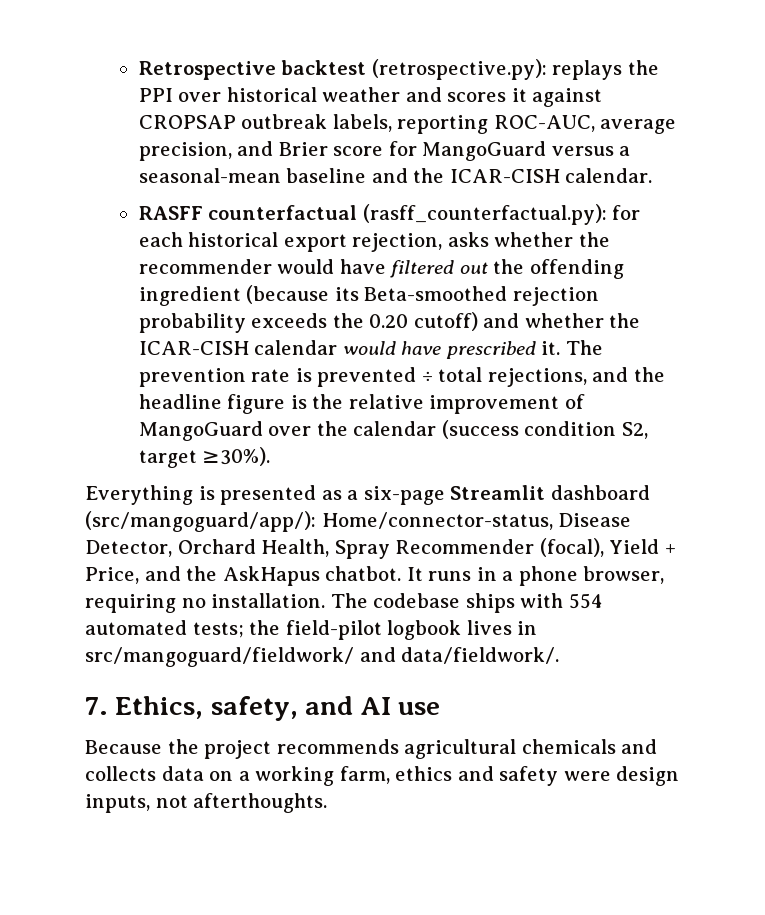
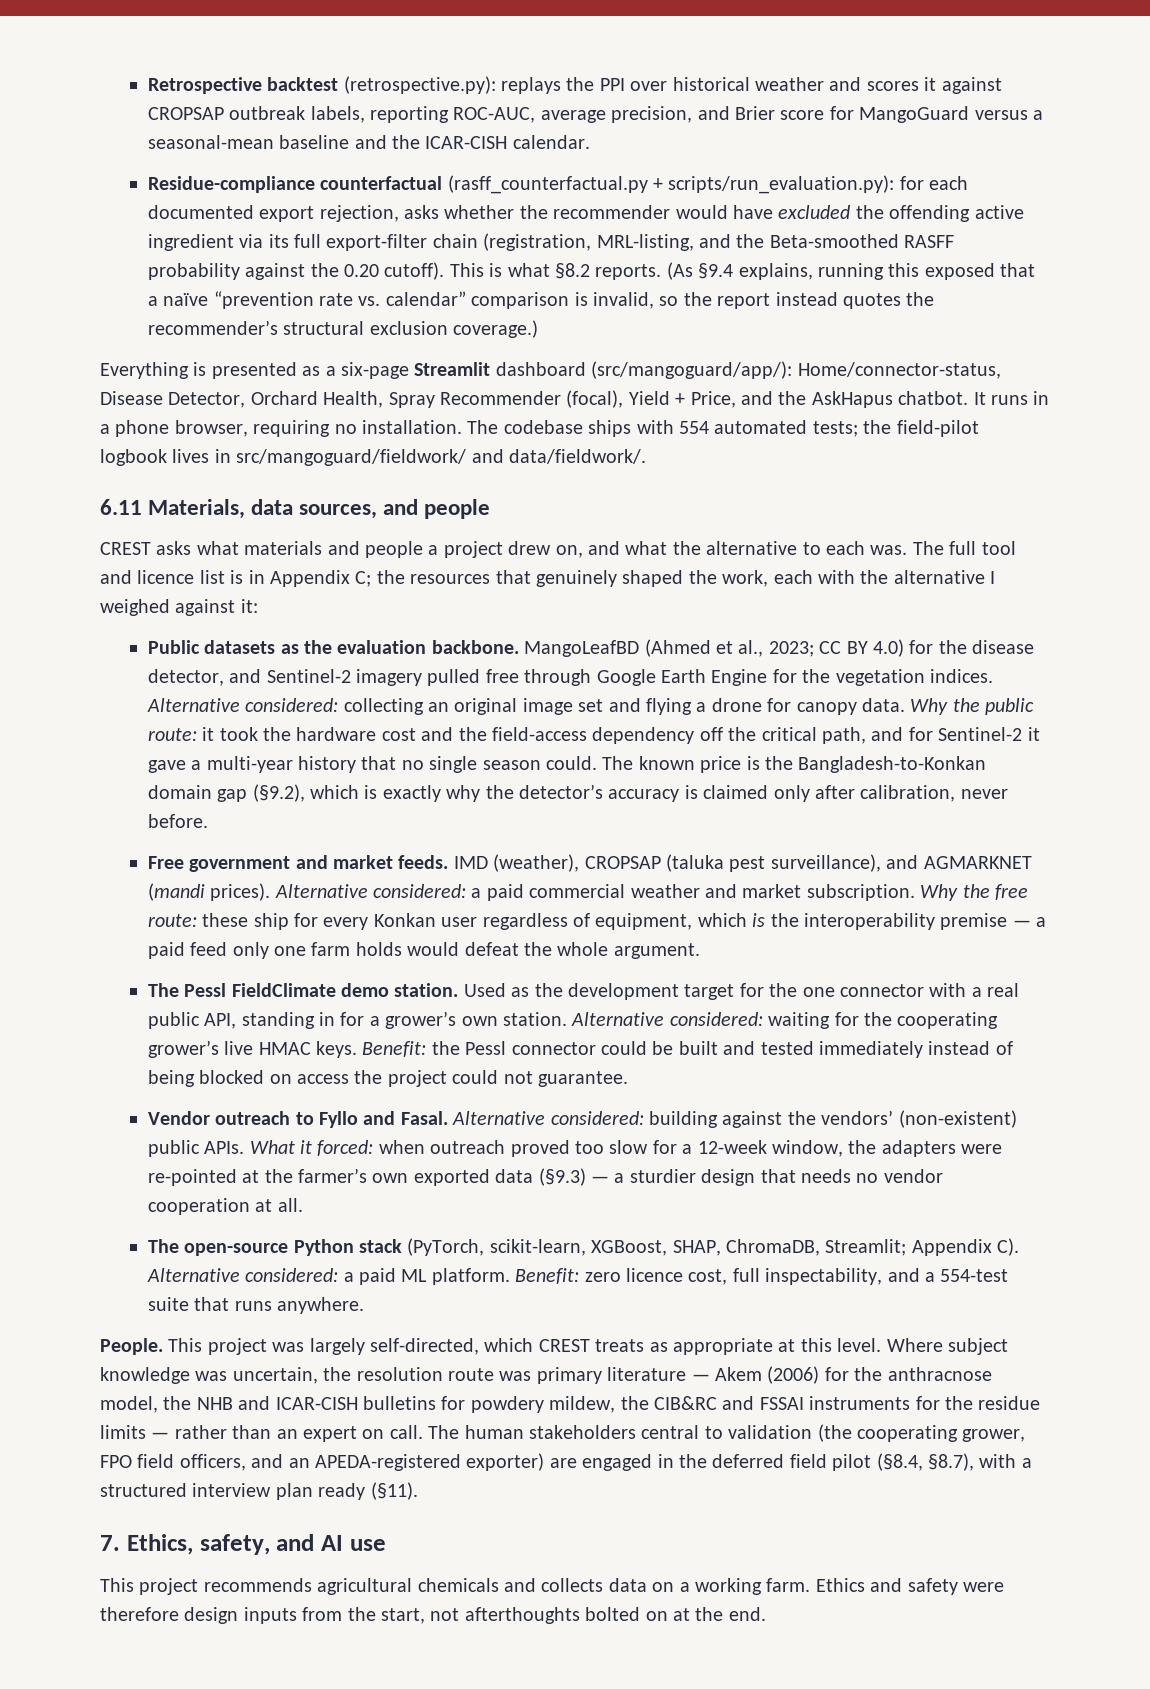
- RASFF counterfactual (rasff_counterfactual.py): for each historical export rejection, asks whether the recommender would have filtered out the offending ingredient (because its Beta-smoothed rejection probability exceeds the 0.20 cutoff) and whether the ICAR-CISH calendar would have prescribed it. The prevention rate is prevented ÷ total rejections, and the headline figure is the relative improvement of MangoGuard over the calendar (success condition S2, target ≥30%).
+ Residue-compliance counterfactual (rasff_counterfactual.py + scripts/run_evaluation.py): for each documented export rejection, asks whether the recommender would have excluded the offending active ingredient via its full export-filter chain (registration, MRL-listing, and the Beta-smoothed RASFF probability against the 0.20 cutoff). This is what §8.2 reports. (As §9.4 explains, running this exposed that a naïve “prevention rate vs. calendar” comparison is invalid, so the report instead quotes the recommender’s structural exclusion coverage.)
+ 6.11 Materials, data sources, and people
+ CREST asks what materials and people a project drew on, and what the alternative to each was. The full tool and licence list is in Appendix C; the resources that genuinely shaped the work, each with the alternative I weighed against it:
+ Public datasets as the evaluation backbone. MangoLeafBD (Ahmed et al., 2023; CC BY 4.0) for the disease detector, and Sentinel-2 imagery pulled free through Google Earth Engine for the vegetation indices. Alternative considered: collecting an original image set and flying a drone for canopy data. Why the public route: it took the hardware cost and the field-access dependency off the critical path, and for Sentinel-2 it gave a multi-year history that no single season could. The known price is the Bangladesh-to-Konkan domain gap (§9.2), which is exactly why the detector’s accuracy is claimed only after calibration, never before.
+ Free government and market feeds. IMD (weather), CROPSAP (taluka pest surveillance), and AGMARKNET (mandi prices). Alternative considered: a paid commercial weather and market subscription. Why the free route: these ship for every Konkan user regardless of equipment, which is the interoperability premise — a paid feed only one farm holds would defeat the whole argument.
+ The Pessl FieldClimate demo station. Used as the development target for the one connector with a real public API, standing in for a grower’s own station. Alternative considered: waiting for the cooperating grower’s live HMAC keys. Benefit: the Pessl connector could be built and tested immediately instead of being blocked on access the project could not guarantee.
+ Vendor outreach to Fyllo and Fasal. Alternative considered: building against the vendors’ (non-existent) public APIs. What it forced: when outreach proved too slow for a 12-week window, the adapters were re-pointed at the farmer’s own exported data (§9.3) — a sturdier design that needs no vendor cooperation at all.
+ The open-source Python stack (PyTorch, scikit-learn, XGBoost, SHAP, ChromaDB, Streamlit; Appendix C). Alternative considered: a paid ML platform. Benefit: zero licence cost, full inspectability, and a 554-test suite that runs anywhere.
+ People. This project was largely self-directed, which CREST treats as appropriate at this level. Where subject knowledge was uncertain, the resolution route was primary literature — Akem (2006) for the anthracnose model, the NHB and ICAR-CISH bulletins for powdery mildew, the CIB&RC and FSSAI instruments for the residue limits — rather than an expert on call. The human stakeholders central to validation (the cooperating grower, FPO field officers, and an APEDA-registered exporter) are engaged in the deferred field pilot (§8.4, §8.7), with a structured interview plan ready (§11).
- Because the project recommends agricultural chemicals and collects data on a working farm, ethics and safety were design inputs, not afterthoughts.
+ This project recommends agricultural chemicals and collects data on a working farm. Ethics and safety were therefore design inputs from the start, not afterthoughts bolted on at the end.

